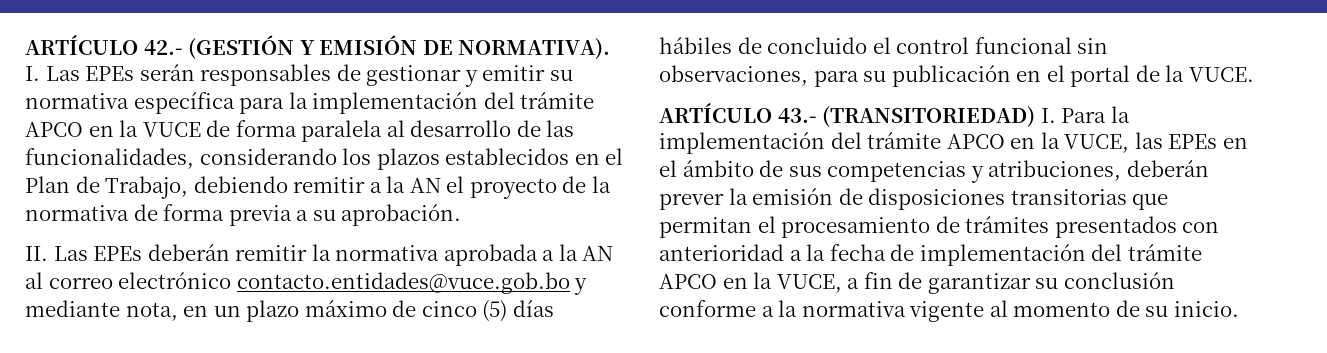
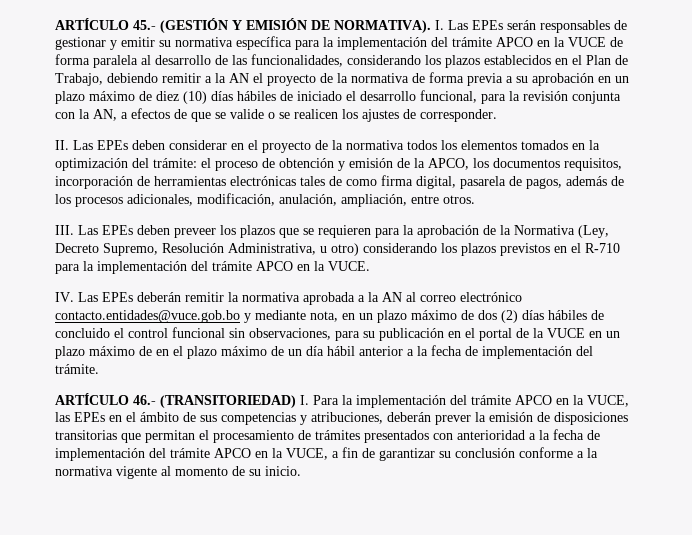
- ARTÍCULO 42.- (GESTIÓN Y EMISIÓN DE NORMATIVA).
+ ARTÍCULO 45.- (GESTIÓN Y EMISIÓN DE NORMATIVA).
- I. Las EPEs serán responsables de gestionar y emitir su normativa específica para la implementación del trámite APCO en la VUCE de forma paralela al desarrollo de las funcionalidades, considerando los plazos establecidos en el Plan de Trabajo, debiendo remitir a la AN el proyecto de la normativa de forma previa a su aprobación.
- II. Las EPEs deberán remitir la normativa aprobada a la AN al correo electrónico contacto.entidades@vuce.gob.bo y mediante nota, en un plazo máximo de cinco (5) días hábiles de concluido el control funcional sin observaciones, para su publicación en el portal de la VUCE.
- ARTÍCULO 43.- (TRANSITORIEDAD) I. Para la implementación del trámite APCO en la VUCE, las EPEs en el ámbito de sus competencias y atribuciones, deberán prever la emisión de disposiciones transitorias que permitan el procesamiento de trámites presentados con anterioridad a la fecha de implementación del trámite APCO en la VUCE, a fin de garantizar su conclusión conforme a la normativa vigente al momento de su inicio.
+ I. Las EPEs serán responsables de gestionar y emitir su normativa específica para la implementación del trámite APCO en la VUCE de forma paralela al desarrollo de las funcionalidades, considerando los plazos establecidos en el Plan de Trabajo, debiendo remitir a la AN el proyecto de la normativa de forma previa a su aprobación en un plazo máximo de diez (10) días hábiles de iniciado el desarrollo funcional, para la revisión conjunta con la AN, a efectos de que se valide o se realicen los ajustes de corresponder.
+ II. Las EPEs deben considerar en el proyecto de la normativa todos los elementos tomados en la optimización del trámite: el proceso de obtención y emisión de la APCO, los documentos requisitos, incorporación de herramientas electrónicas tales de como firma digital, pasarela de pagos, además de los procesos adicionales, modificación, anulación, ampliación, entre otros.
+ III. Las EPEs deben preveer los plazos que se requieren para la aprobación de la Normativa (Ley, Decreto Supremo, Resolución Administrativa, u otro) considerando los plazos previstos en el R-710 para la implementación del trámite APCO en la VUCE.
+ IV. Las EPEs deberán remitir la normativa aprobada a la AN al correo electrónico contacto.entidades@vuce.gob.bo y mediante nota, en un plazo máximo de dos (2) días hábiles de concluido el control funcional sin observaciones, para su publicación en el portal de la VUCE en un plazo máximo de en el plazo máximo de un día hábil anterior a la fecha de implementación del trámite.
+ ARTÍCULO 46.- (TRANSITORIEDAD) I. Para la implementación del trámite APCO en la VUCE, las EPEs en el ámbito de sus competencias y atribuciones, deberán prever la emisión de disposiciones transitorias que permitan el procesamiento de trámites presentados con anterioridad a la fecha de implementación del trámite APCO en la VUCE, a fin de garantizar su conclusión conforme a la normativa vigente al momento de su inicio.

